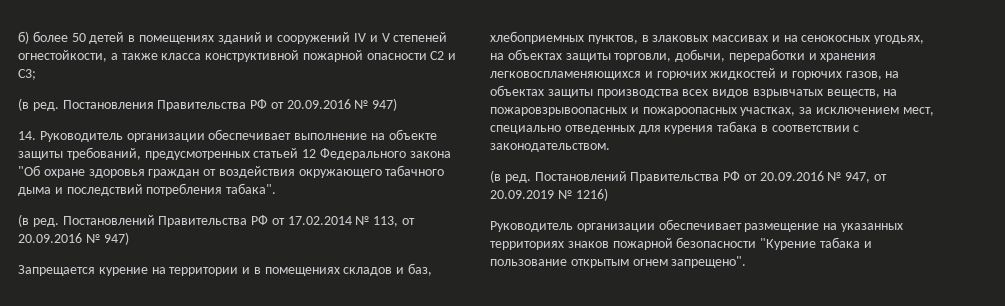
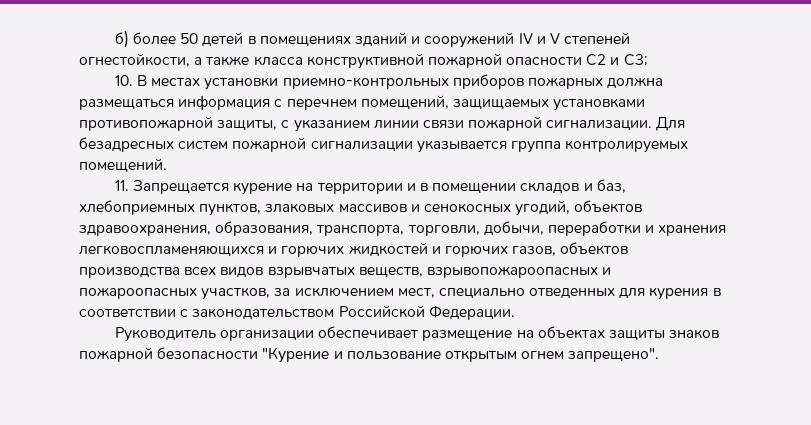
- (в ред. Постановления Правительства РФ от 20.09.2016 № 947)
- 14. Руководитель организации обеспечивает выполнение на объекте защиты требований, предусмотренных статьей 12 Федерального закона "Об охране здоровья граждан от воздействия окружающего табачного дыма и последствий потребления табака".
- (в ред. Постановлений Правительства РФ от 17.02.2014 № 113, от 20.09.2016 № 947)
- Запрещается курение на территории и в помещениях складов и баз, хлебоприемных пунктов, в злаковых массивах и на сенокосных угодьях, на объектах защиты торговли, добычи, переработки и хранения легковоспламеняющихся и горючих жидкостей и горючих газов, на объектах защиты производства всех видов взрывчатых веществ, на пожаровзрывоопасных и пожароопасных участках, за исключением мест, специально отведенных для курения табака в соответствии с законодательством.
- (в ред. Постановлений Правительства РФ от 20.09.2016 № 947, от 20.09.2019 № 1216)
+ 10. В местах установки приемно-контрольных приборов пожарных должна размещаться информация с перечнем помещений, защищаемых установками противопожарной защиты, с указанием линии связи пожарной сигнализации. Для безадресных систем пожарной сигнализации указывается группа контролируемых помещений.
+ 11. Запрещается курение на территории и в помещении складов и баз, хлебоприемных пунктов, злаковых массивов и сенокосных угодий, объектов здравоохранения, образования, транспорта, торговли, добычи, переработки и хранения легковоспламеняющихся и горючих жидкостей и горючих газов, объектов производства всех видов взрывчатых веществ, взрывопожароопасных и пожароопасных участков, за исключением мест, специально отведенных для курения в соответствии с законодательством Российской Федерации.
- Руководитель организации обеспечивает размещение на указанных территориях знаков пожарной безопасности "Курение табака и пользование открытым огнем запрещено".
+ Руководитель организации обеспечивает размещение на объектах защиты знаков пожарной безопасности "Курение и пользование открытым огнем запрещено".

